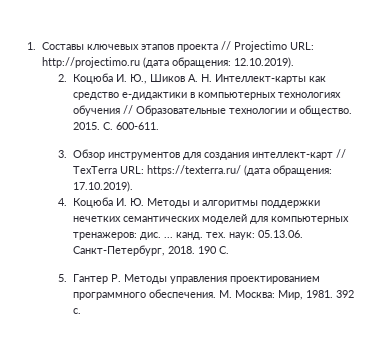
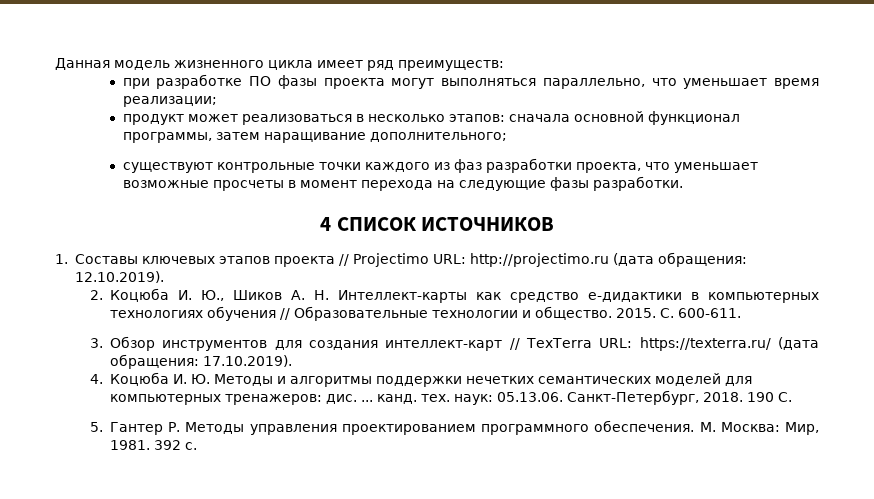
+ Данная модель жизненного цикла имеет ряд преимуществ:
+ при разработке ПО фазы проекта могут выполняться параллельно, что уменьшает время реализации;
+ продукт может реализоваться в несколько этапов: сначала основной функционал программы, затем наращивание дополнительного;
+ существуют контрольные точки каждого из фаз разработки проекта, что уменьшает возможные просчеты в момент перехода на следующие фазы разработки.
+ 4 СПИСОК ИСТОЧНИКОВ

